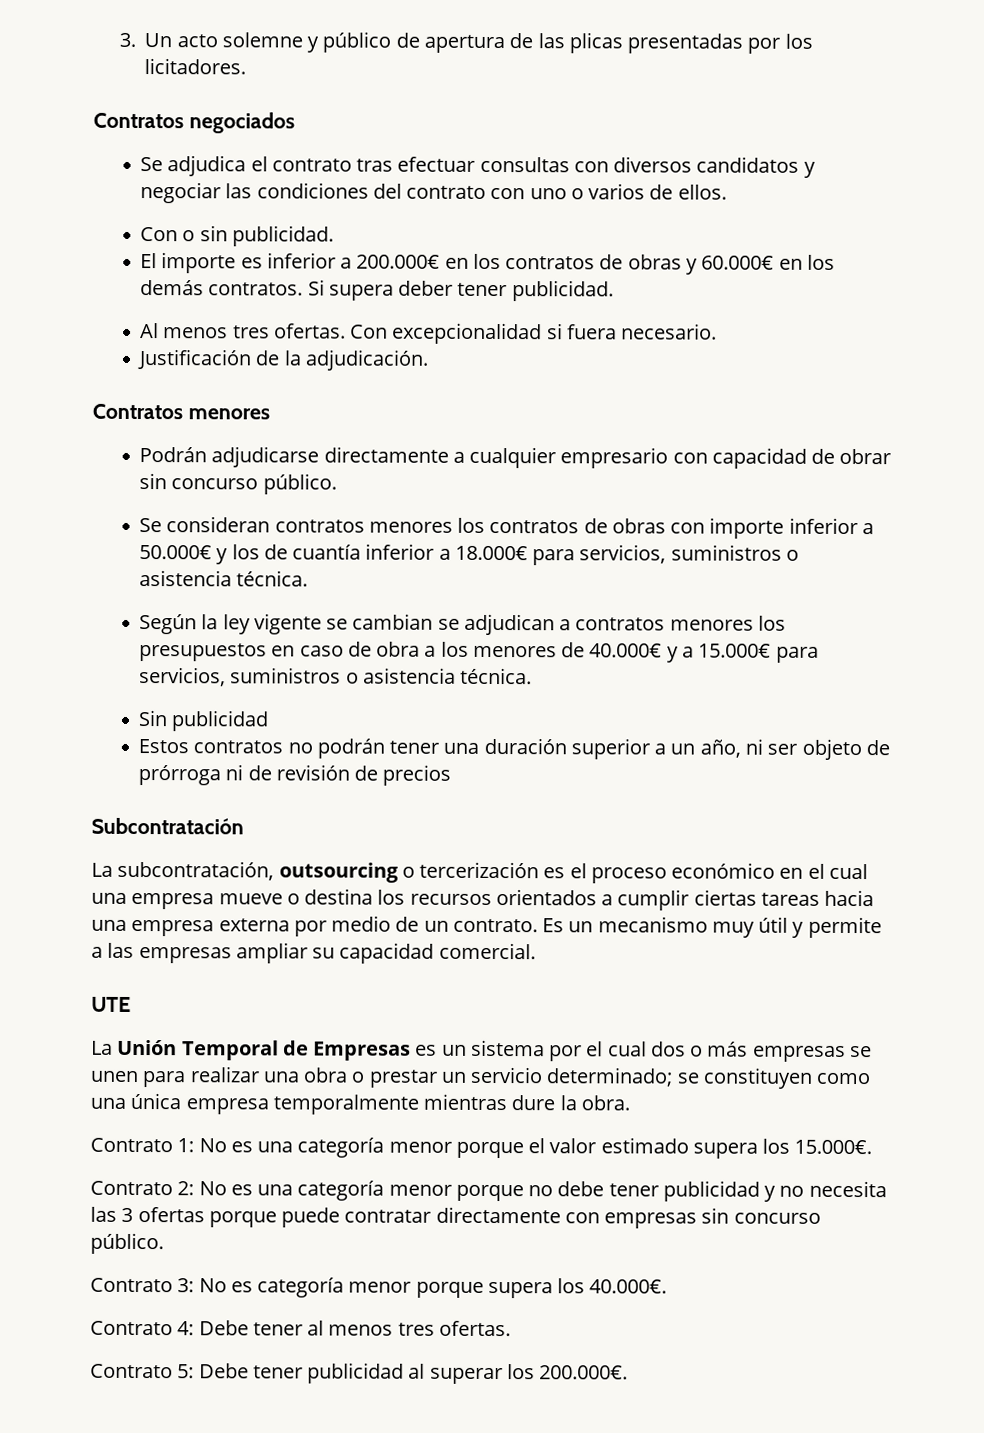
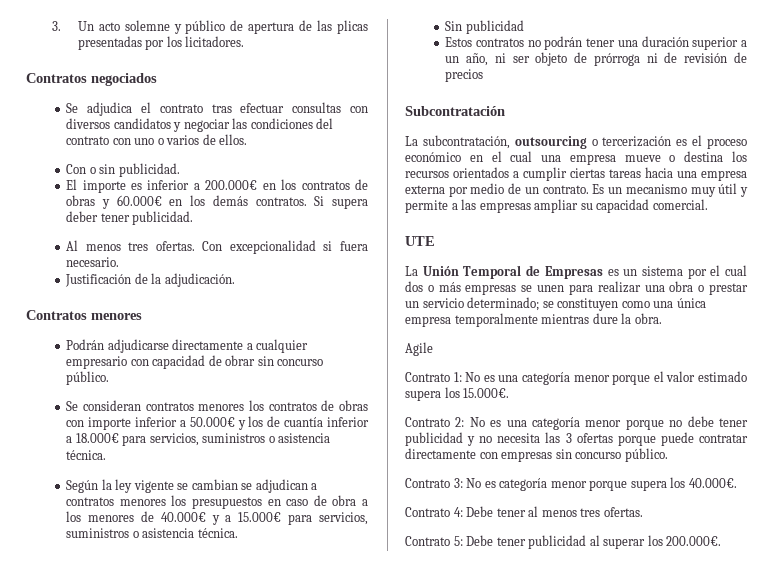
+ Agile

